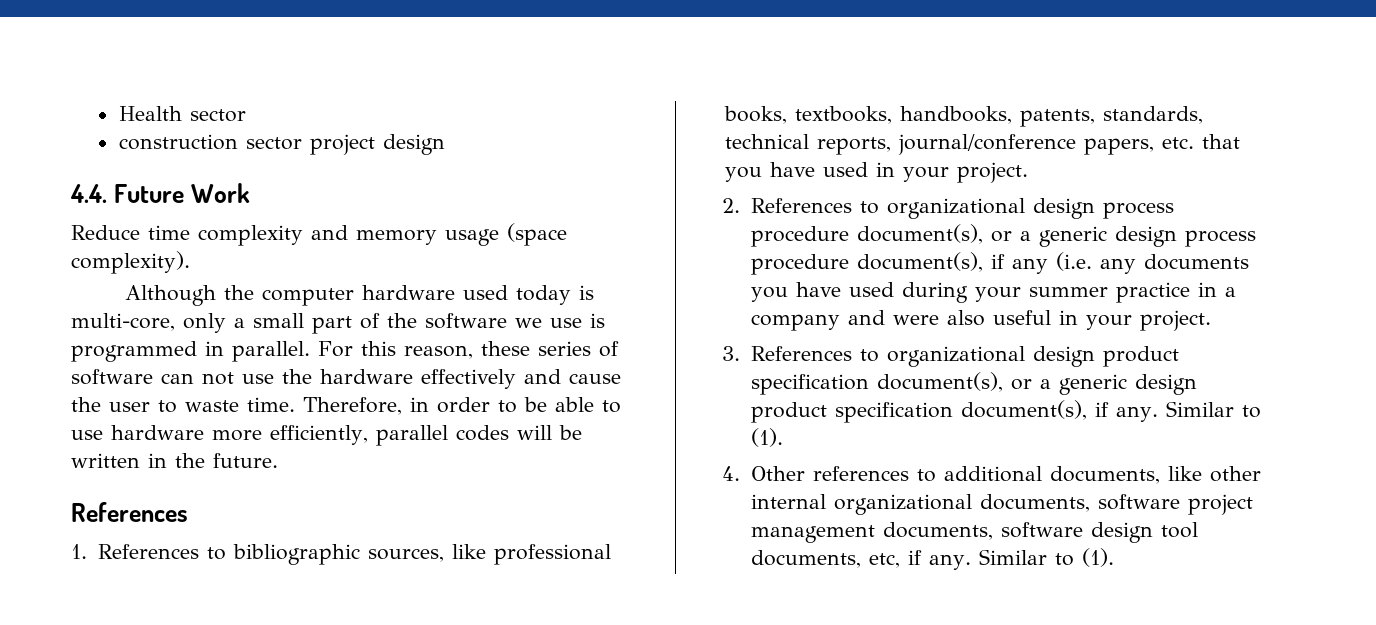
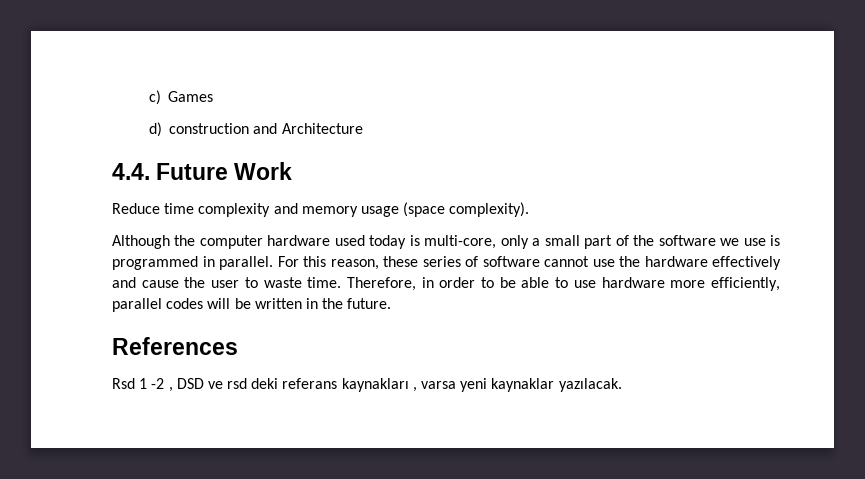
- Health sector
- construction sector project design
+ c) Games
+ d) construction and Architecture
- For this reason, these series of software can not use the hardware effectively and cause the user to waste time.
+ For this reason, these series of software cannot use the hardware effectively and cause the user to waste time.
- 1. References to bibliographic sources, like professional books, textbooks, handbooks, patents, standards, technical reports, journal/conference papers, etc. that you have used in your project.
- 2. References to organizational design process procedure document(s), or a generic design process procedure document(s), if any (i.e. any documents you have used during your summer practice in a company and were also useful in your project.
- 3. References to organizational design product specification document(s), or a generic design product specification document(s), if any. Similar to (1).
- 4. Other references to additional documents, like other internal organizational documents, software project management documents, software design tool documents, etc, if any. Similar to (1).
+ Rsd 1 -2 , DSD ve rsd deki referans kaynakları , varsa yeni kaynaklar yazılacak.

